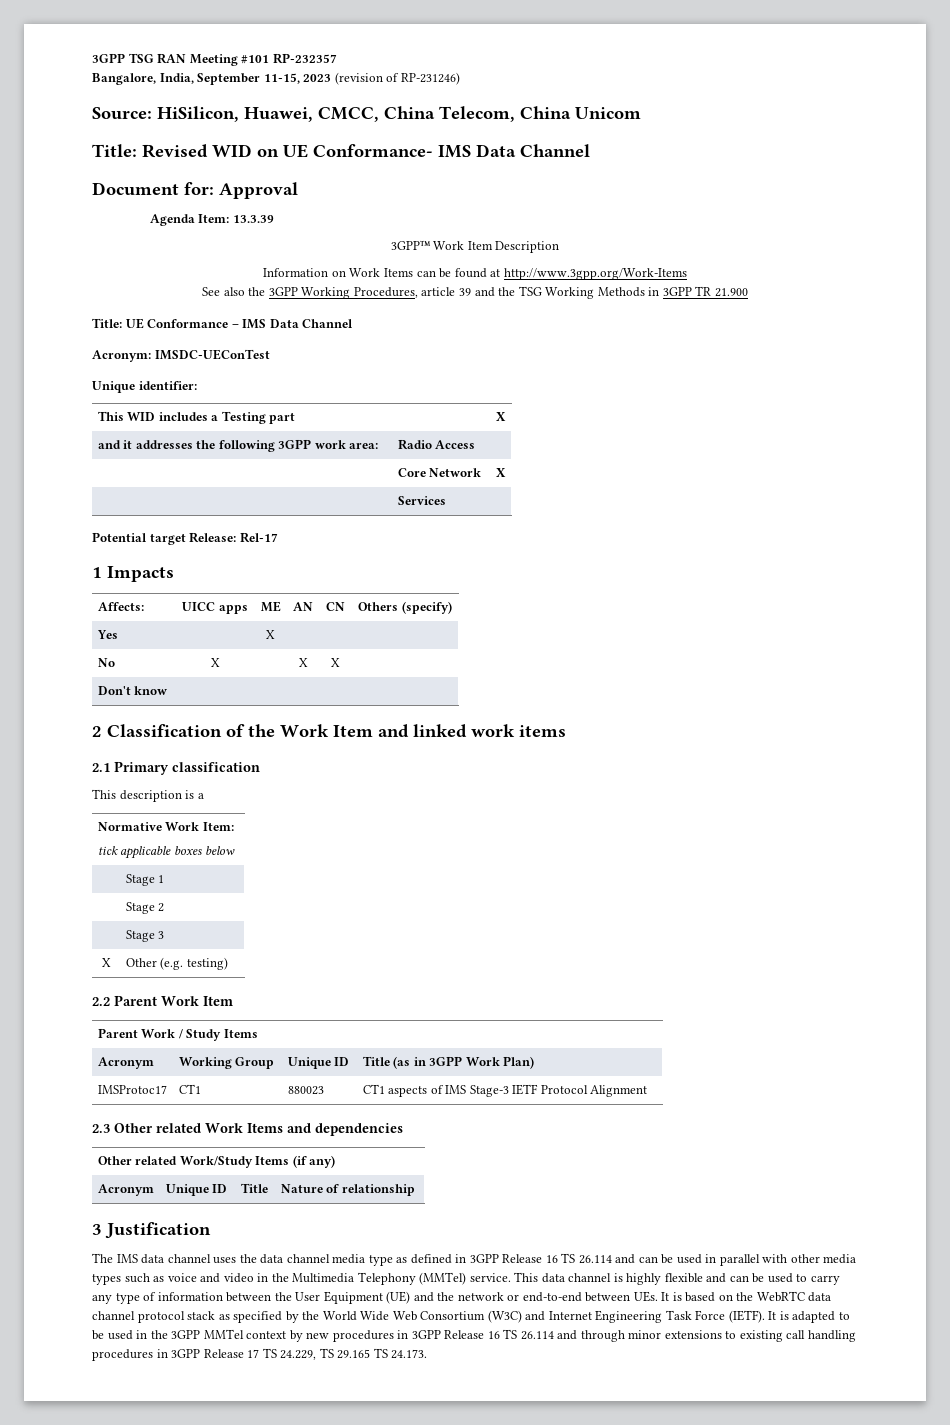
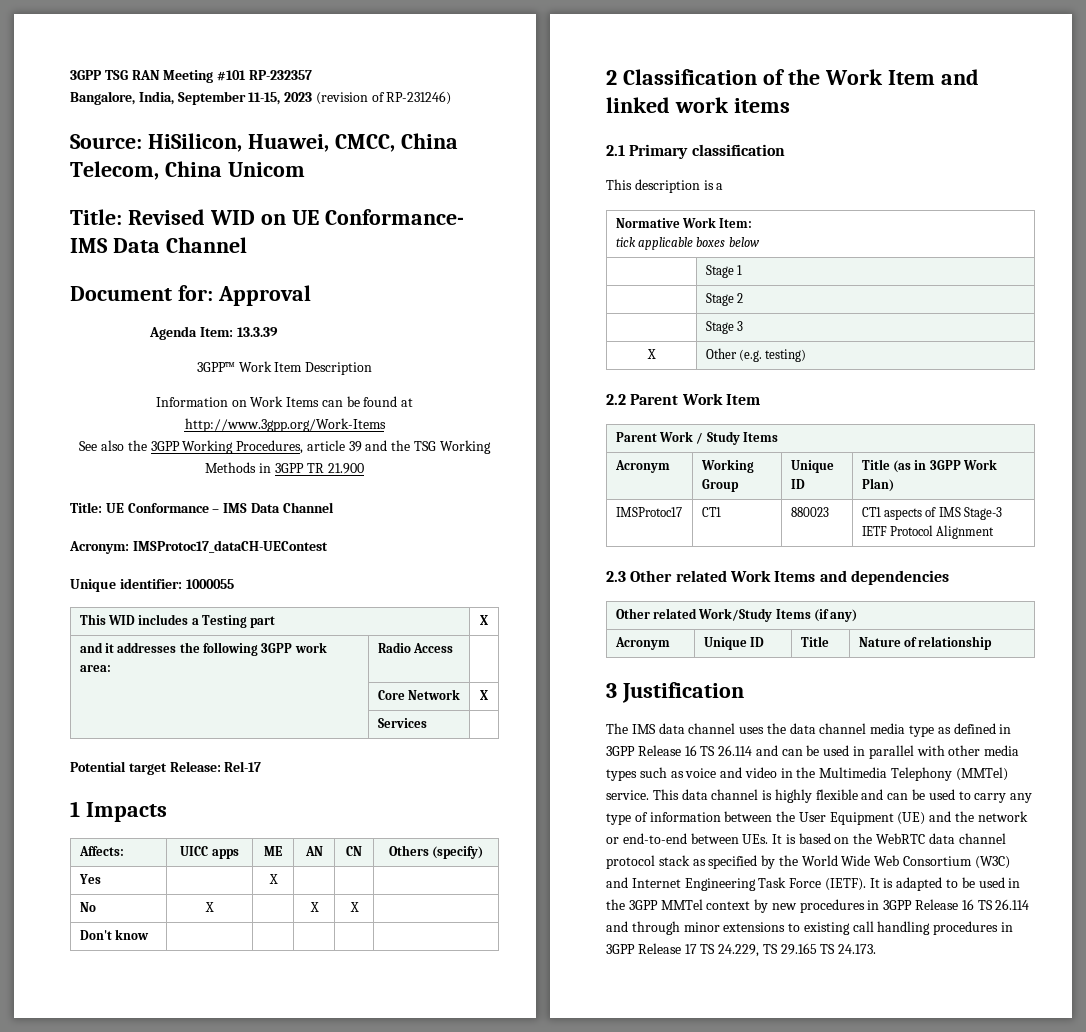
- Acronym: IMSDC-UEConTest
+ Acronym: IMSProtoc17_dataCH-UEContest
- Unique identifier:
+ Unique identifier: 1000055

